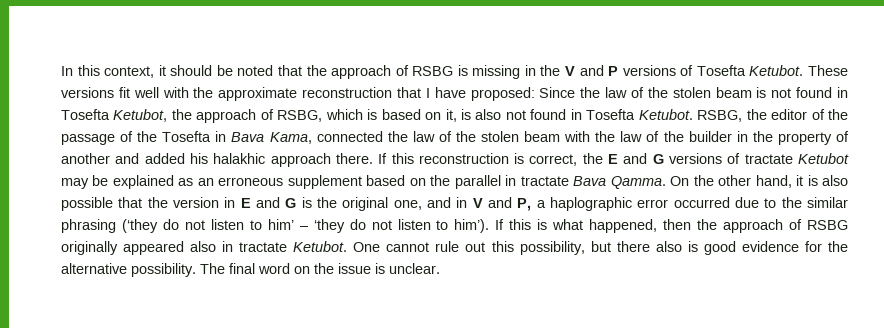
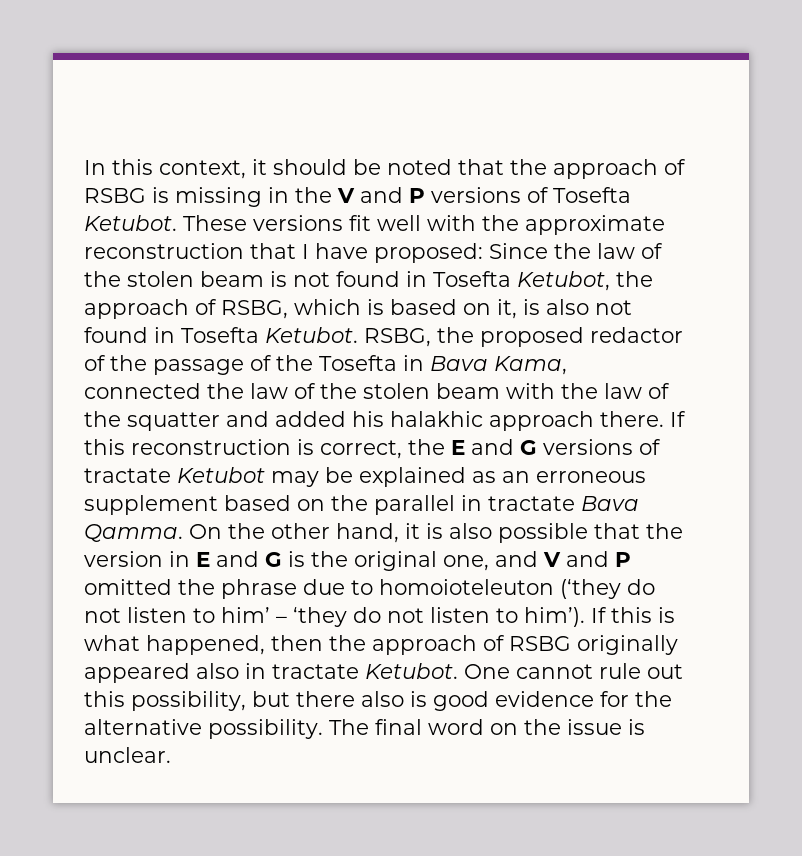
- RSBG, the editor of the passage of the Tosefta in Bava Kama, connected the law of the stolen beam with the law of the builder in the property of another and added his halakhic approach there.
+ RSBG, the proposed redactor of the passage of the Tosefta in Bava Kama, connected the law of the stolen beam with the law of the squatter and added his halakhic approach there.
- On the other hand, it is also possible that the version in E and G is the original one, and in V and P, a haplographic error occurred due to the similar phrasing (‘they do not listen to him’ – ‘they do not listen to him’).
+ On the other hand, it is also possible that the version in E and G is the original one, and V and P omitted the phrase due to homoioteleuton (‘they do not listen to him’ – ‘they do not listen to him’).

